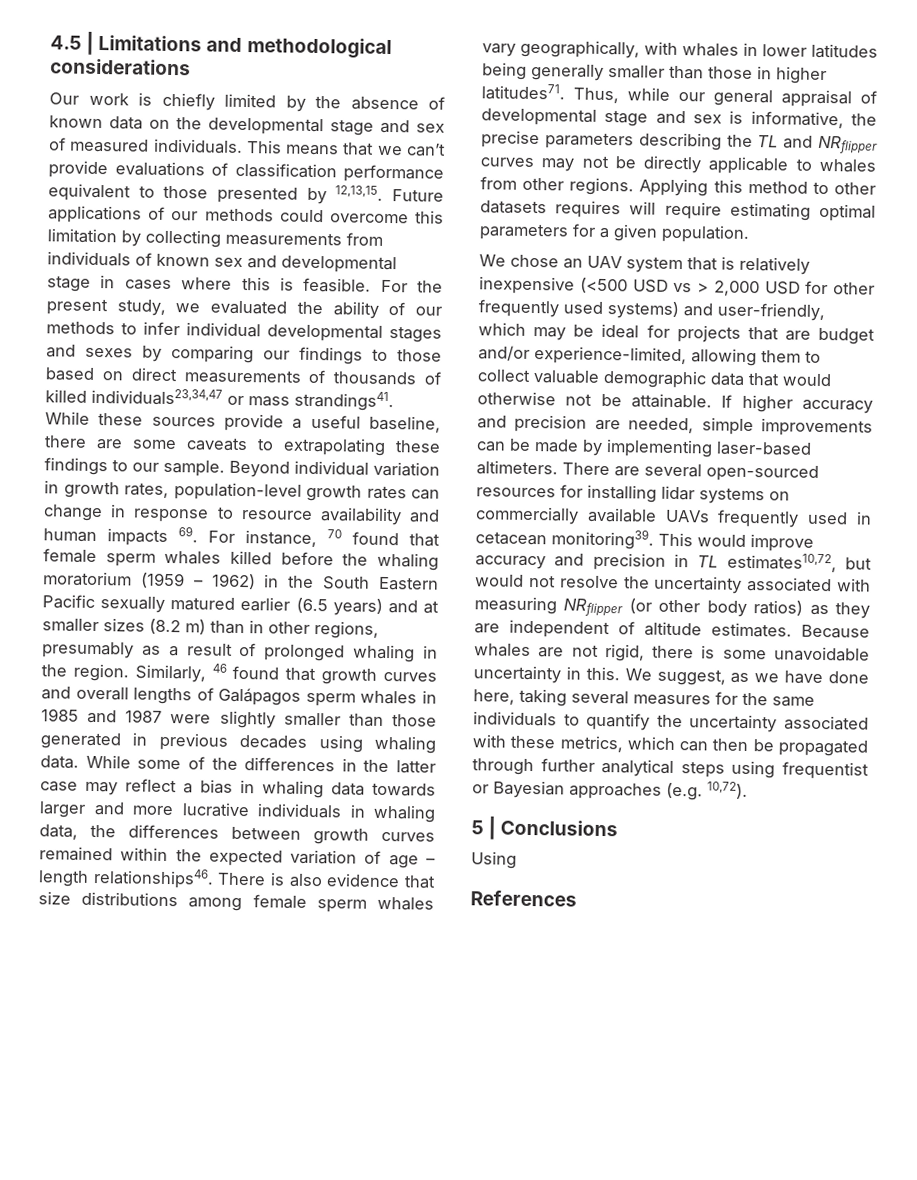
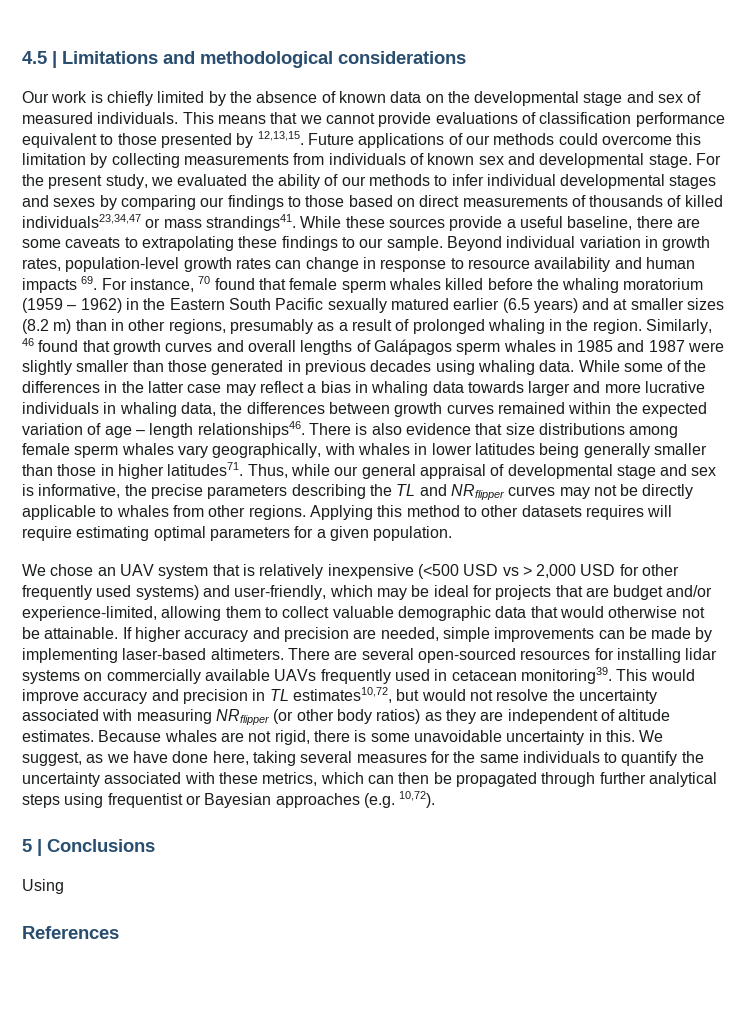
- This means that we can’t provide evaluations of classification performance equivalent to those presented by 12,13,15.
+ This means that we cannot provide evaluations of classification performance equivalent to those presented by 12,13,15.
- Future applications of our methods could overcome this limitation by collecting measurements from individuals of known sex and developmental stage in cases where this is feasible.
+ Future applications of our methods could overcome this limitation by collecting measurements from individuals of known sex and developmental stage.
- Beyond individual variation in growth rates, population-level growth rates can change in response to resource availability and human impacts 69. For instance, 70 found that female sperm whales killed before the whaling moratorium (1959 – 1962) in the South Eastern Pacific sexually matured earlier (6.5 years) and at smaller sizes (8.2 m) than in other regions, presumably as a result of prolonged whaling in the region.
+ Beyond individual variation in growth rates, population-level growth rates can change in response to resource availability and human impacts 69. For instance, 70 found that female sperm whales killed before the whaling moratorium (1959 – 1962) in the Eastern South Pacific sexually matured earlier (6.5 years) and at smaller sizes (8.2 m) than in other regions, presumably as a result of prolonged whaling in the region.

